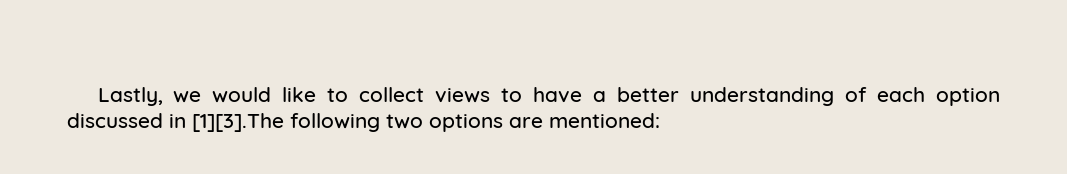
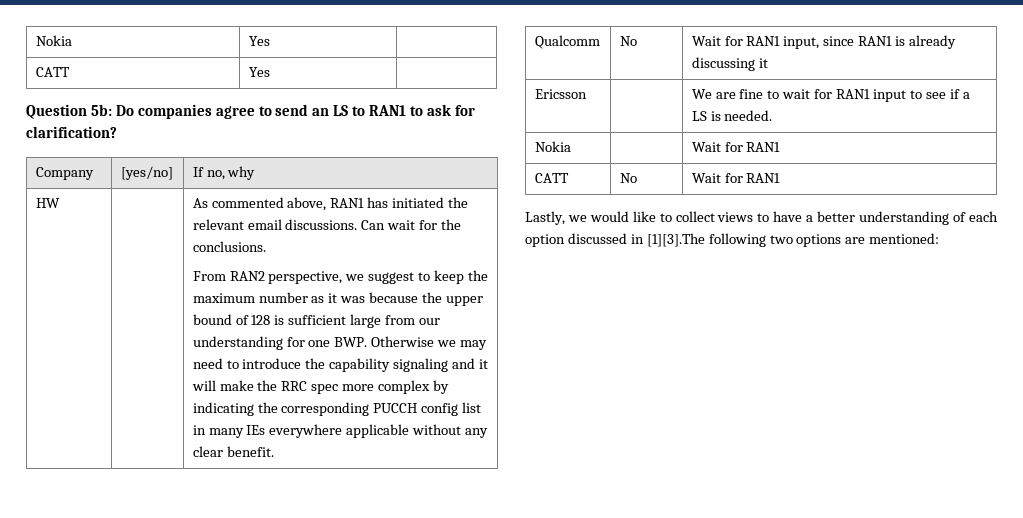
+ Nokia | Yes |
+ CATT | Yes |
+ Question 5b: Do companies agree to send an LS to RAN1 to ask for clarification?
+ Company | [yes/no] | If no, why
+ HW | | As commented above, RAN1 has initiated the relevant email discussions. Can wait for the conclusions.
+ From RAN2 perspective, we suggest to keep the maximum number as it was because the upper bound of 128 is sufficient large from our understanding for one BWP. Otherwise we may need to introduce the capability signaling and it will make the RRC spec more complex by indicating the corresponding PUCCH config list in many IEs everywhere applicable without any clear benefit.
+ Qualcomm | No | Wait for RAN1 input, since RAN1 is already discussing it
+ Ericsson | | We are fine to wait for RAN1 input to see if a LS is needed.
+ Nokia | | Wait for RAN1
+ CATT | No | Wait for RAN1

